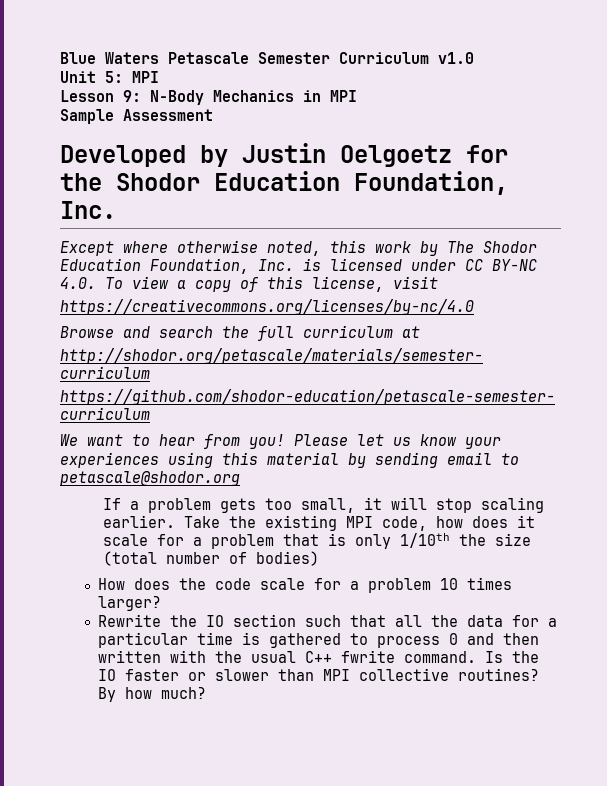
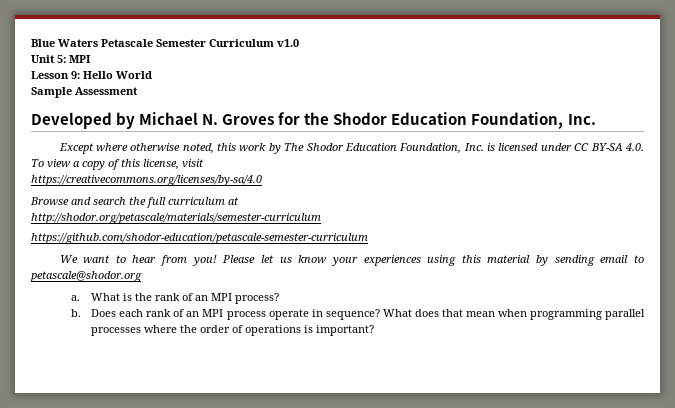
- Lesson 9: N-Body Mechanics in MPI
+ Lesson 9: Hello World
- Developed by Justin Oelgoetz for the Shodor Education Foundation, Inc.
+ Developed by Michael N. Groves for the Shodor Education Foundation, Inc.
- Except where otherwise noted, this work by The Shodor Education Foundation, Inc. is licensed under CC BY-NC 4.0. To view a copy of this license, visit
+ Except where otherwise noted, this work by The Shodor Education Foundation, Inc. is licensed under CC BY-SA 4.0. To view a copy of this license, visit
- https://creativecommons.org/licenses/by-nc/4.0
+ https://creativecommons.org/licenses/by-sa/4.0
- If a problem gets too small, it will stop scaling earlier. Take the existing MPI code, how does it scale for a problem that is only 1/10th the size (total number of bodies)
- How does the code scale for a problem 10 times larger?
- Rewrite the IO section such that all the data for a particular time is gathered to process 0 and then written with the usual C++ fwrite command. Is the IO faster or slower than MPI collective routines? By how much?
+ a. What is the rank of an MPI process?
+ b. Does each rank of an MPI process operate in sequence? What does that mean when programming parallel processes where the order of operations is important?

